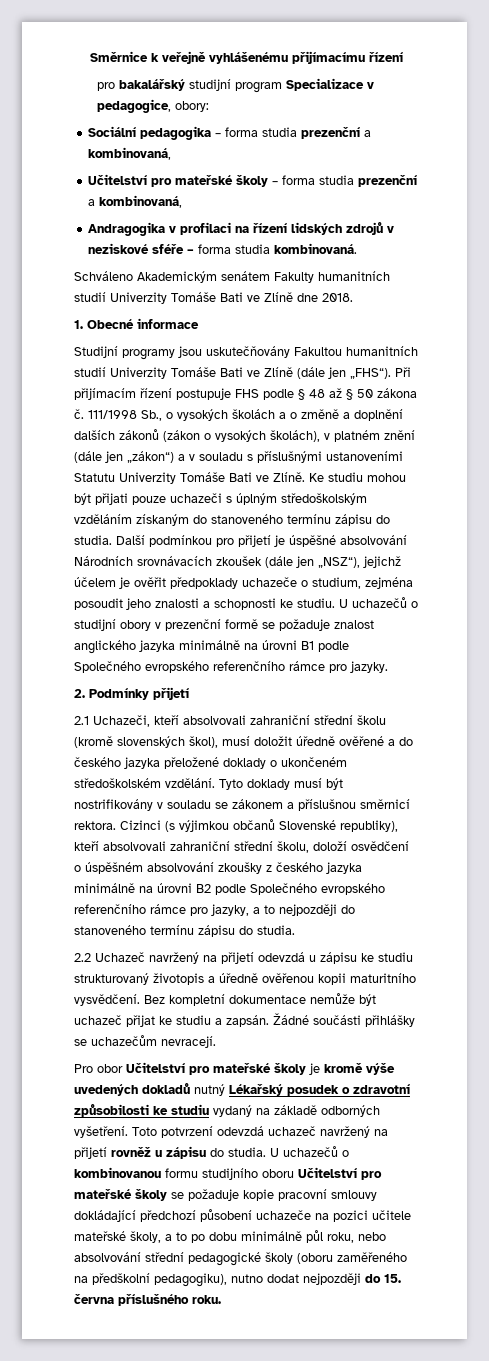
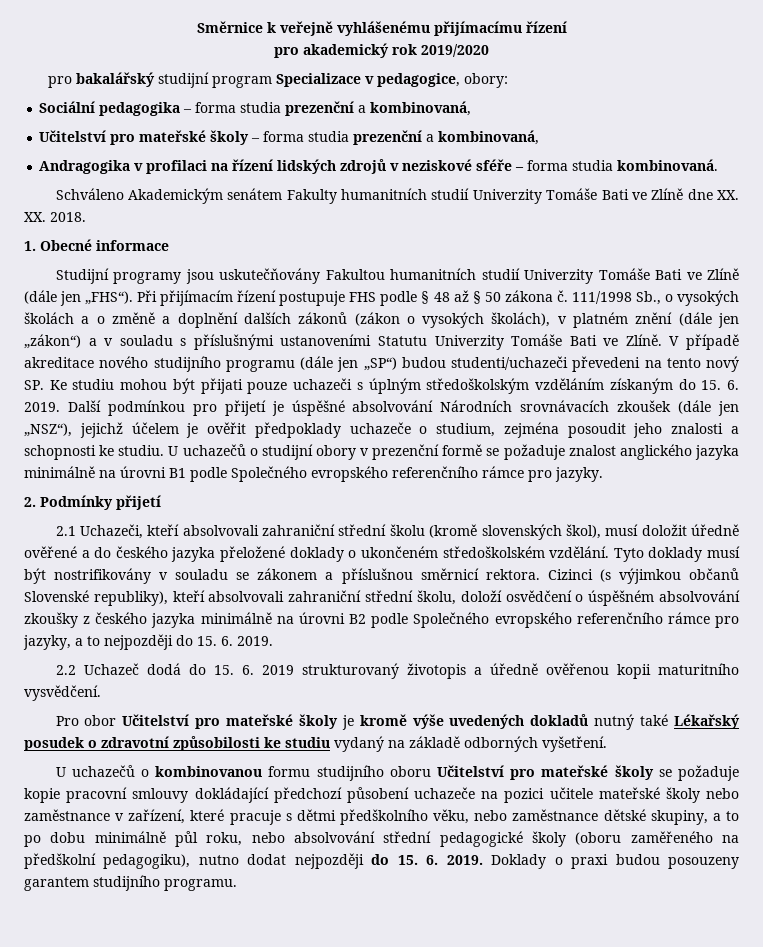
+ pro akademický rok 2019/2020
- Schváleno Akademickým senátem Fakulty humanitních studií Univerzity Tomáše Bati ve Zlíně dne 2018.
+ Schváleno Akademickým senátem Fakulty humanitních studií Univerzity Tomáše Bati ve Zlíně dne XX. XX. 2018.
- Ke studiu mohou být přijati pouze uchazeči s úplným středoškolským vzděláním získaným do stanoveného termínu zápisu do studia.
+ V případě akreditace nového studijního programu (dále jen „SP“) budou studenti/uchazeči převedeni na tento nový SP. Ke studiu mohou být přijati pouze uchazeči s úplným středoškolským vzděláním získaným do 15. 6. 2019.
- Cizinci (s výjimkou občanů Slovenské republiky), kteří absolvovali zahraniční střední školu, doloží osvědčení o úspěšném absolvování zkoušky z českého jazyka minimálně na úrovni B2 podle Společného evropského referenčního rámce pro jazyky, a to nejpozději do stanoveného termínu zápisu do studia.
- 2.2 Uchazeč navržený na přijetí odevzdá u zápisu ke studiu strukturovaný životopis a úředně ověřenou kopii maturitního vysvědčení. Bez kompletní dokumentace nemůže být uchazeč přijat ke studiu a zapsán. Žádné součásti přihlášky se uchazečům nevracejí.
+ Cizinci (s výjimkou občanů Slovenské republiky), kteří absolvovali zahraniční střední školu, doloží osvědčení o úspěšném absolvování zkoušky z českého jazyka minimálně na úrovni B2 podle Společného evropského referenčního rámce pro jazyky, a to nejpozději do 15. 6. 2019.
+ 2.2 Uchazeč dodá do 15. 6. 2019 strukturovaný životopis a úředně ověřenou kopii maturitního vysvědčení.
- Pro obor Učitelství pro mateřské školy je kromě výše uvedených dokladů nutný Lékařský posudek o zdravotní způsobilosti ke studiu vydaný na základě odborných vyšetření. Toto potvrzení odevzdá uchazeč navržený na přijetí rovněž u zápisu do studia. U uchazečů o kombinovanou formu studijního oboru Učitelství pro mateřské školy se požaduje kopie pracovní smlouvy dokládající předchozí působení uchazeče na pozici učitele mateřské školy, a to po dobu minimálně půl roku, nebo absolvování střední pedagogické školy (oboru zaměřeného na předškolní pedagogiku), nutno dodat nejpozději do 15. června příslušného roku.
+ Pro obor Učitelství pro mateřské školy je kromě výše uvedených dokladů nutný také Lékařský posudek o zdravotní způsobilosti ke studiu vydaný na základě odborných vyšetření.
+ U uchazečů o kombinovanou formu studijního oboru Učitelství pro mateřské školy se požaduje kopie pracovní smlouvy dokládající předchozí působení uchazeče na pozici učitele mateřské školy nebo zaměstnance v zařízení, které pracuje s dětmi předškolního věku, nebo zaměstnance dětské skupiny, a to po dobu minimálně půl roku, nebo absolvování střední pedagogické školy (oboru zaměřeného na předškolní pedagogiku), nutno dodat nejpozději do 15. 6. 2019. Doklady o praxi budou posouzeny garantem studijního programu.

